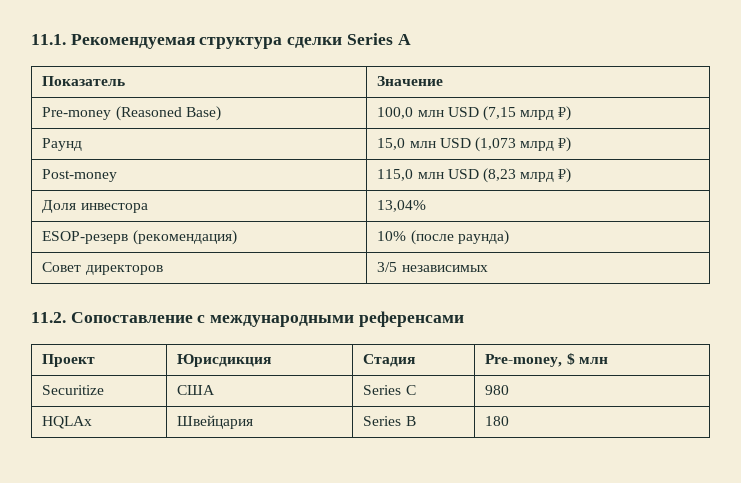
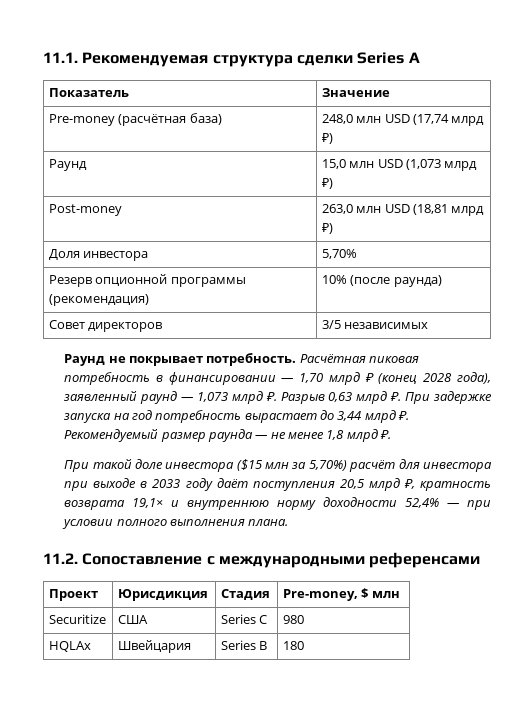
- Pre-money (Reasoned Base) | 100,0 млн USD (7,15 млрд ₽)
+ Pre-money (расчётная база) | 248,0 млн USD (17,74 млрд ₽)
- Post-money | 115,0 млн USD (8,23 млрд ₽)
+ Post-money | 263,0 млн USD (18,81 млрд ₽)
- Доля инвестора | 13,04%
- ESOP-резерв (рекомендация) | 10% (после раунда)
+ Доля инвестора | 5,70%
+ Резерв опционной программы (рекомендация) | 10% (после раунда)
+ Раунд не покрывает потребность. Расчётная пиковая потребность в финансировании — 1,70 млрд ₽ (конец 2028 года), заявленный раунд — 1,073 млрд ₽. Разрыв 0,63 млрд ₽. При задержке запуска на год потребность вырастает до 3,44 млрд ₽. Рекомендуемый размер раунда — не менее 1,8 млрд ₽.
+ При такой доле инвестора ($15 млн за 5,70%) расчёт для инвестора при выходе в 2033 году даёт поступления 20,5 млрд ₽, кратность возврата 19,1× и внутреннюю норму доходности 52,4% — при условии полного выполнения плана.

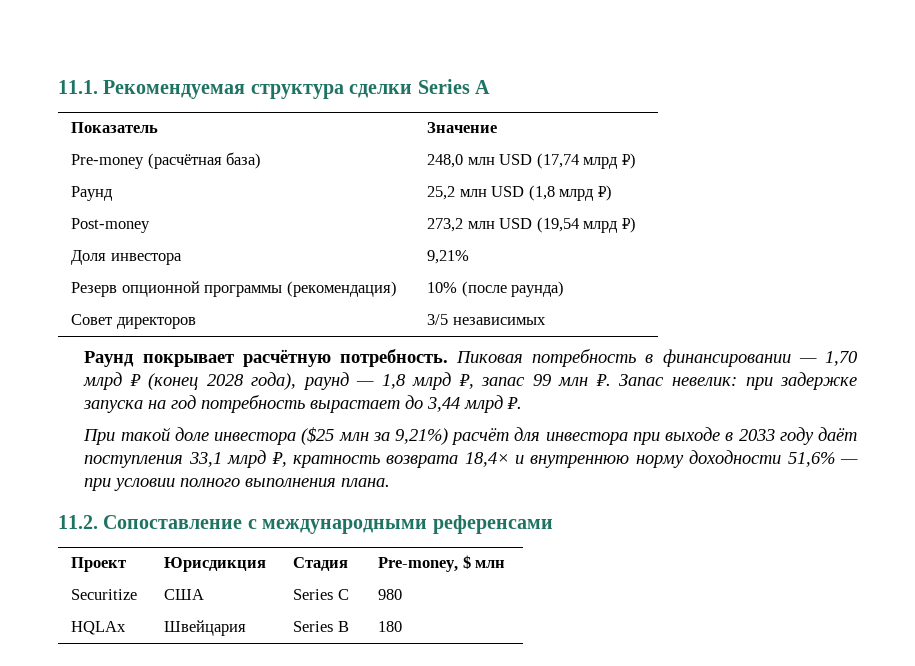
- Раунд | 15,0 млн USD (1,073 млрд ₽)
+ Раунд | 25,2 млн USD (1,8 млрд ₽)
- Post-money | 263,0 млн USD (18,81 млрд ₽)
+ Post-money | 273,2 млн USD (19,54 млрд ₽)
- Доля инвестора | 5,70%
+ Доля инвестора | 9,21%
- Раунд не покрывает потребность. Расчётная пиковая потребность в финансировании — 1,70 млрд ₽ (конец 2028 года), заявленный раунд — 1,073 млрд ₽. Разрыв 0,63 млрд ₽. При задержке запуска на год потребность вырастает до 3,44 млрд ₽. Рекомендуемый размер раунда — не менее 1,8 млрд ₽.
+ Раунд покрывает расчётную потребность. Пиковая потребность в финансировании — 1,70 млрд ₽ (конец 2028 года), раунд — 1,8 млрд ₽, запас 99 млн ₽. Запас невелик: при задержке запуска на год потребность вырастает до 3,44 млрд ₽.
- При такой доле инвестора ($15 млн за 5,70%) расчёт для инвестора при выходе в 2033 году даёт поступления 20,5 млрд ₽, кратность возврата 19,1× и внутреннюю норму доходности 52,4% — при условии полного выполнения плана.
+ При такой доле инвестора ($25 млн за 9,21%) расчёт для инвестора при выходе в 2033 году даёт поступления 33,1 млрд ₽, кратность возврата 18,4× и внутреннюю норму доходности 51,6% — при условии полного выполнения плана.

